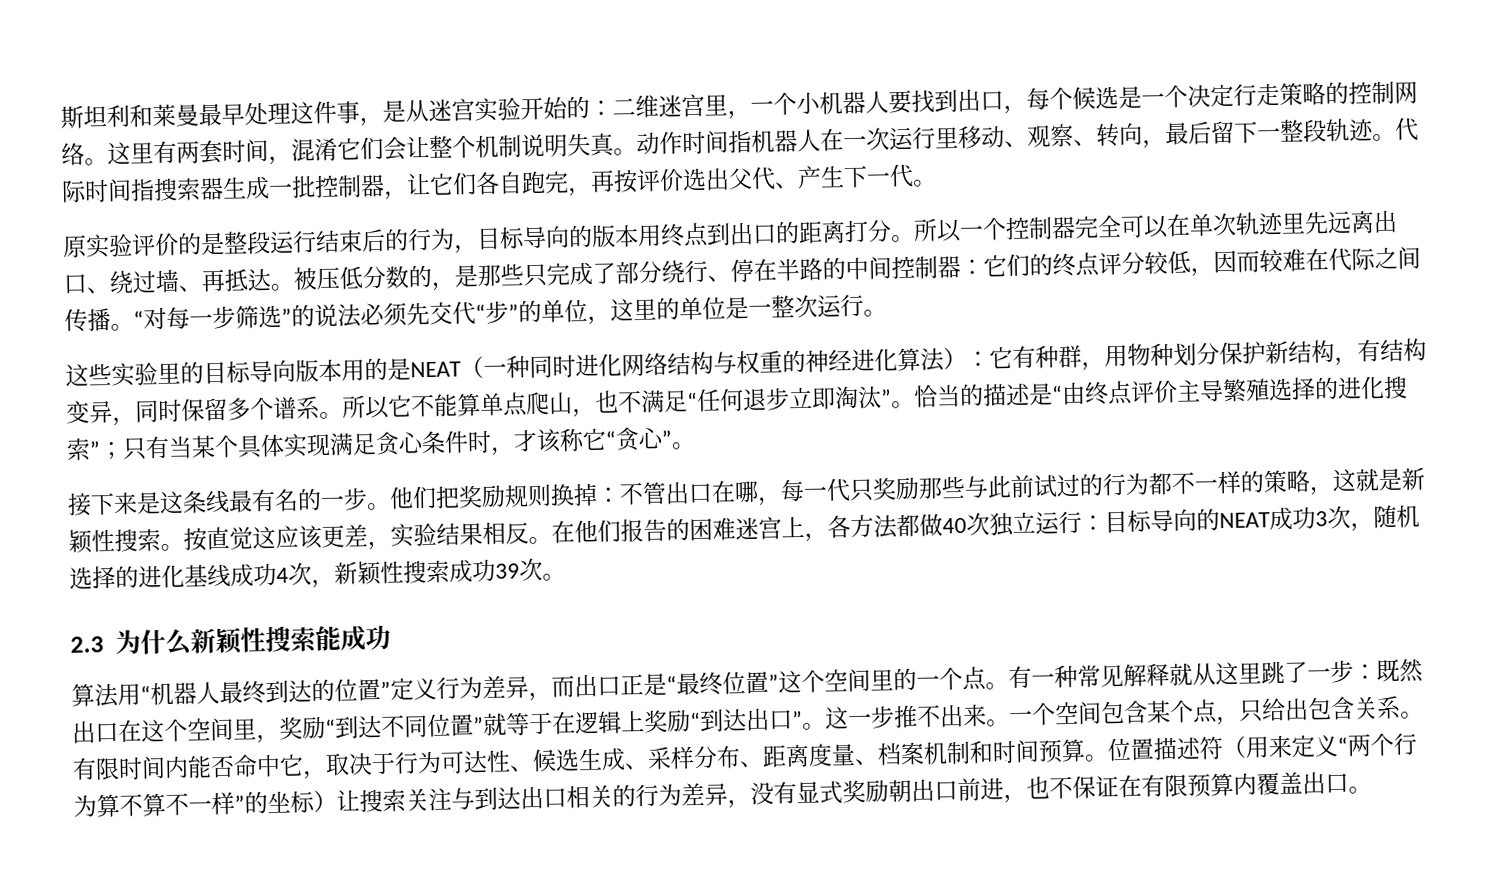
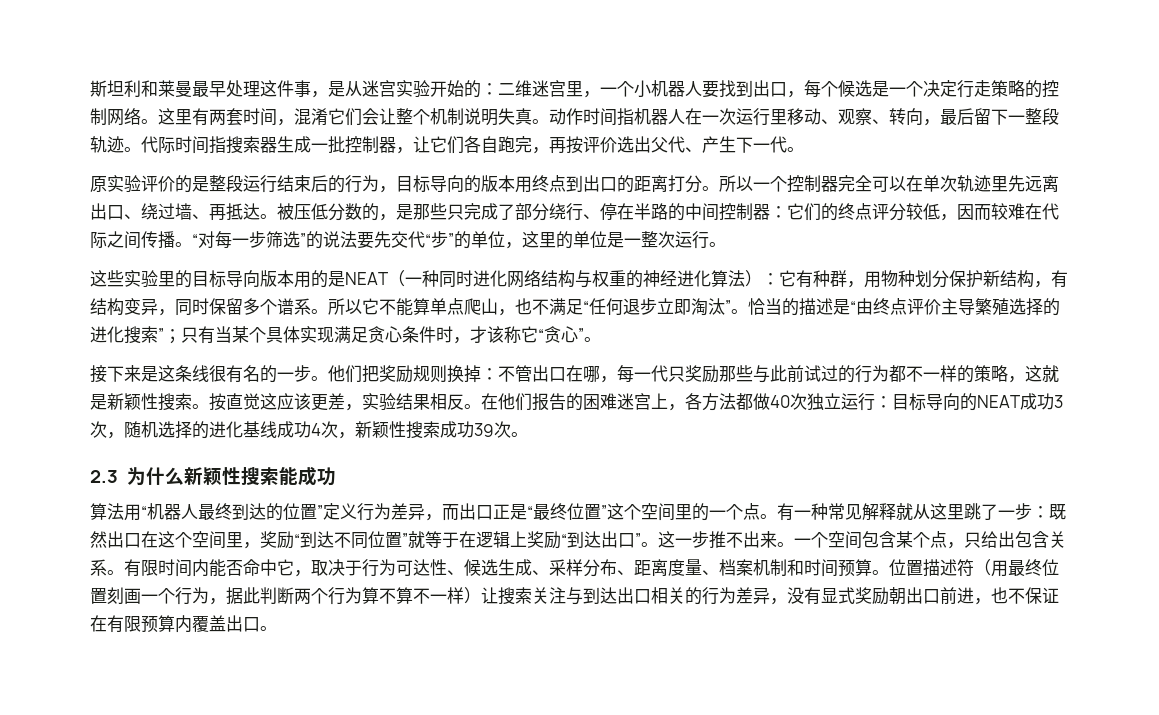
- “对每一步筛选”的说法必须先交代“步”的单位，这里的单位是一整次运行。
+ “对每一步筛选”的说法要先交代“步”的单位，这里的单位是一整次运行。
- 接下来是这条线最有名的一步。
+ 接下来是这条线很有名的一步。
- 位置描述符（用来定义“两个行为算不算不一样”的坐标）让搜索关注与到达出口相关的行为差异，没有显式奖励朝出口前进，也不保证在有限预算内覆盖出口。
+ 位置描述符（用最终位置刻画一个行为，据此判断两个行为算不算不一样）让搜索关注与到达出口相关的行为差异，没有显式奖励朝出口前进，也不保证在有限预算内覆盖出口。

